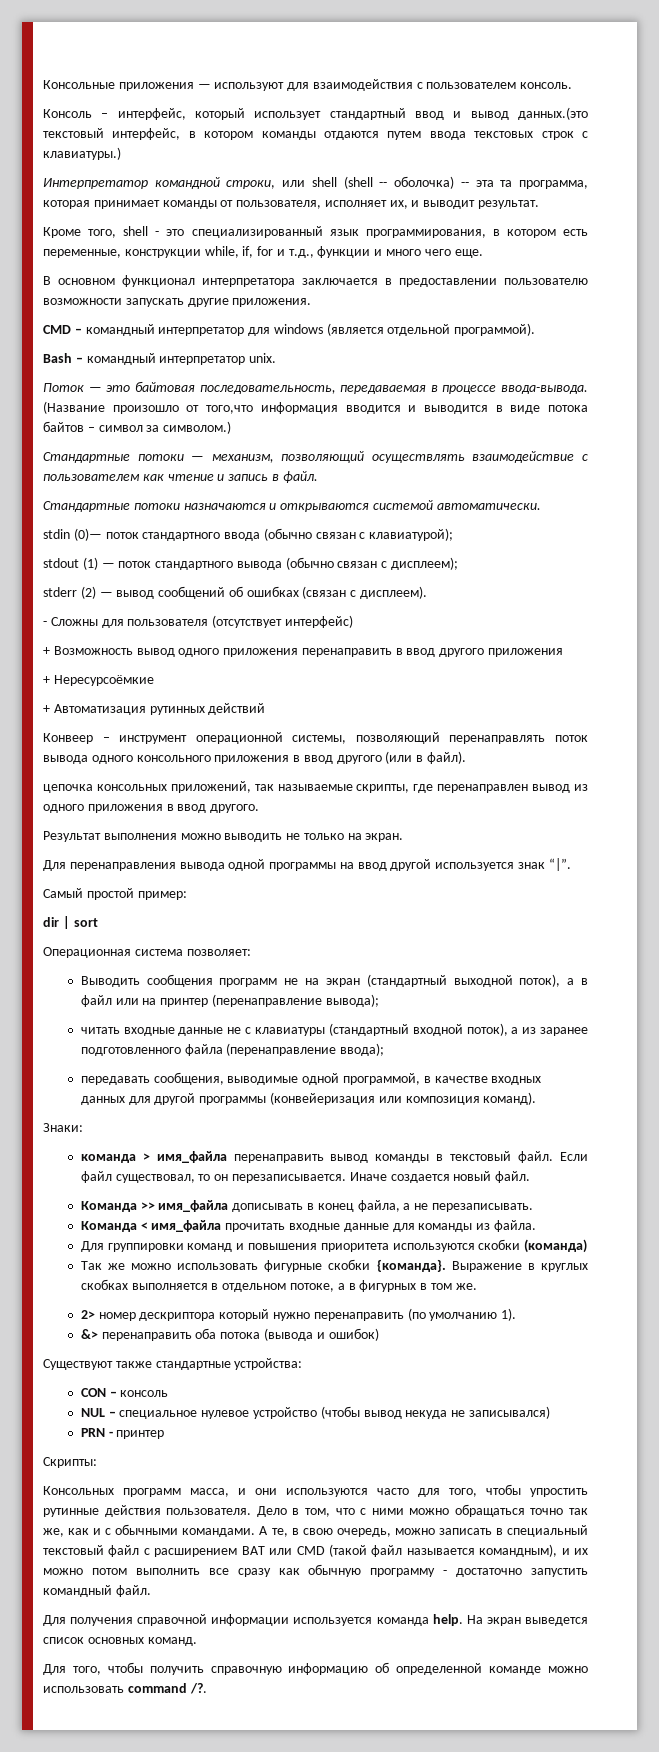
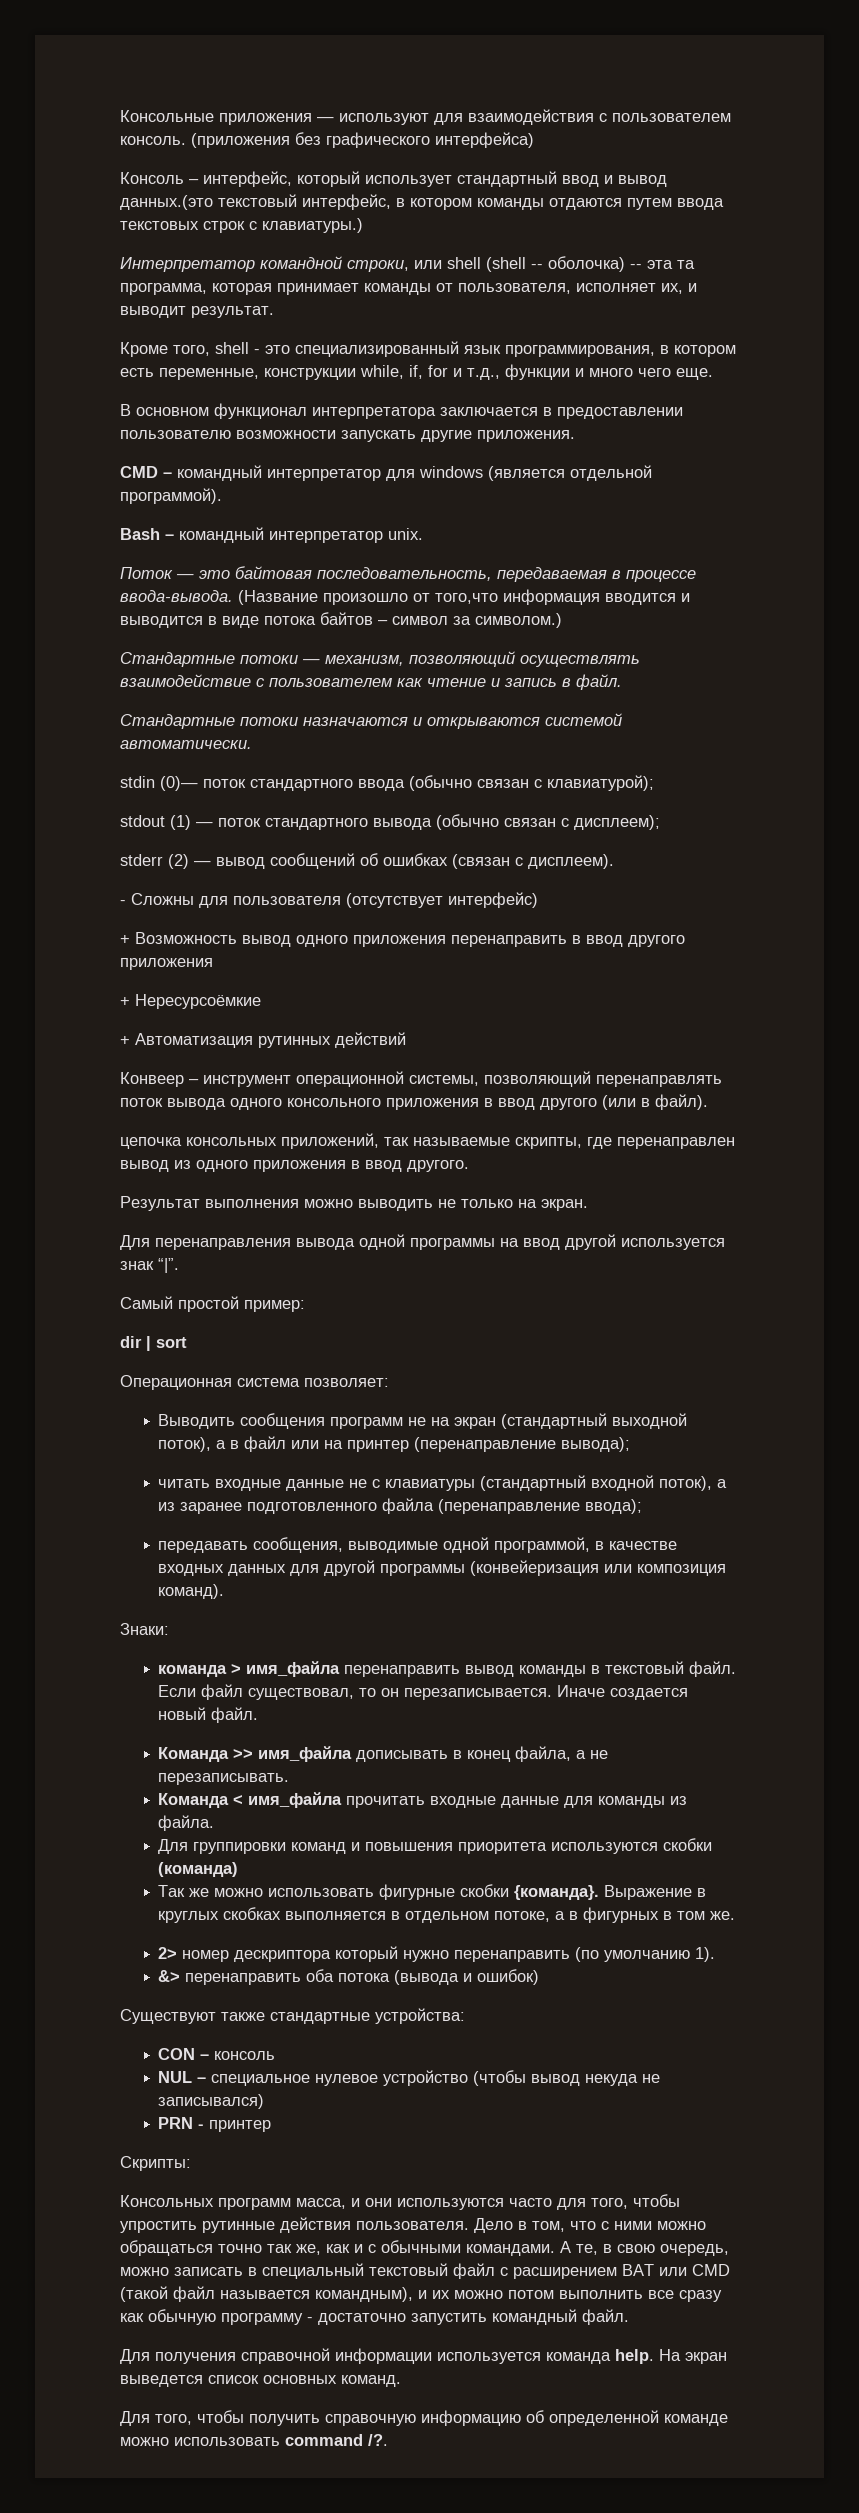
+ (приложения без графического интерфейса)

